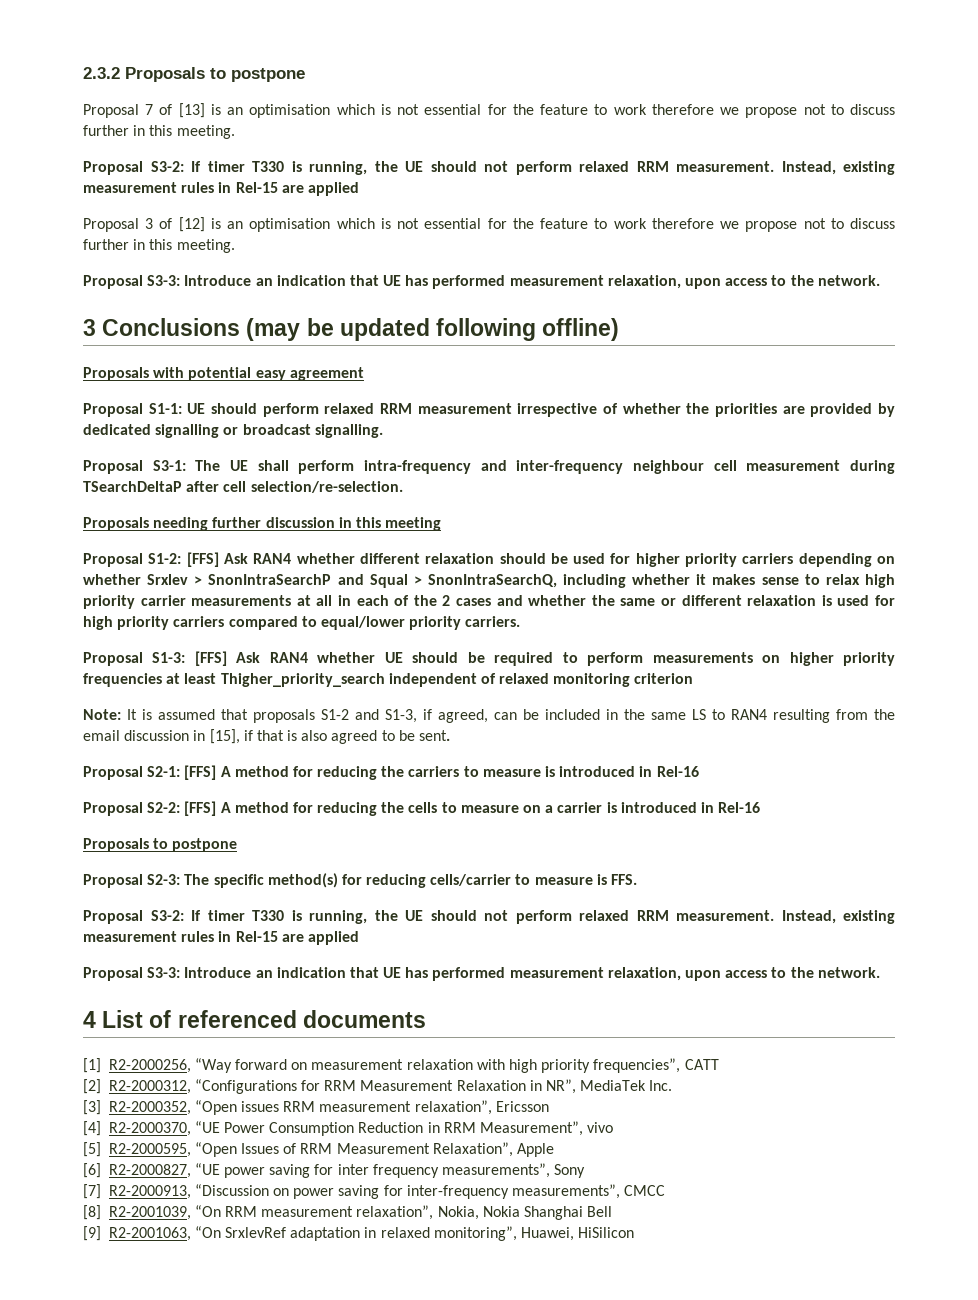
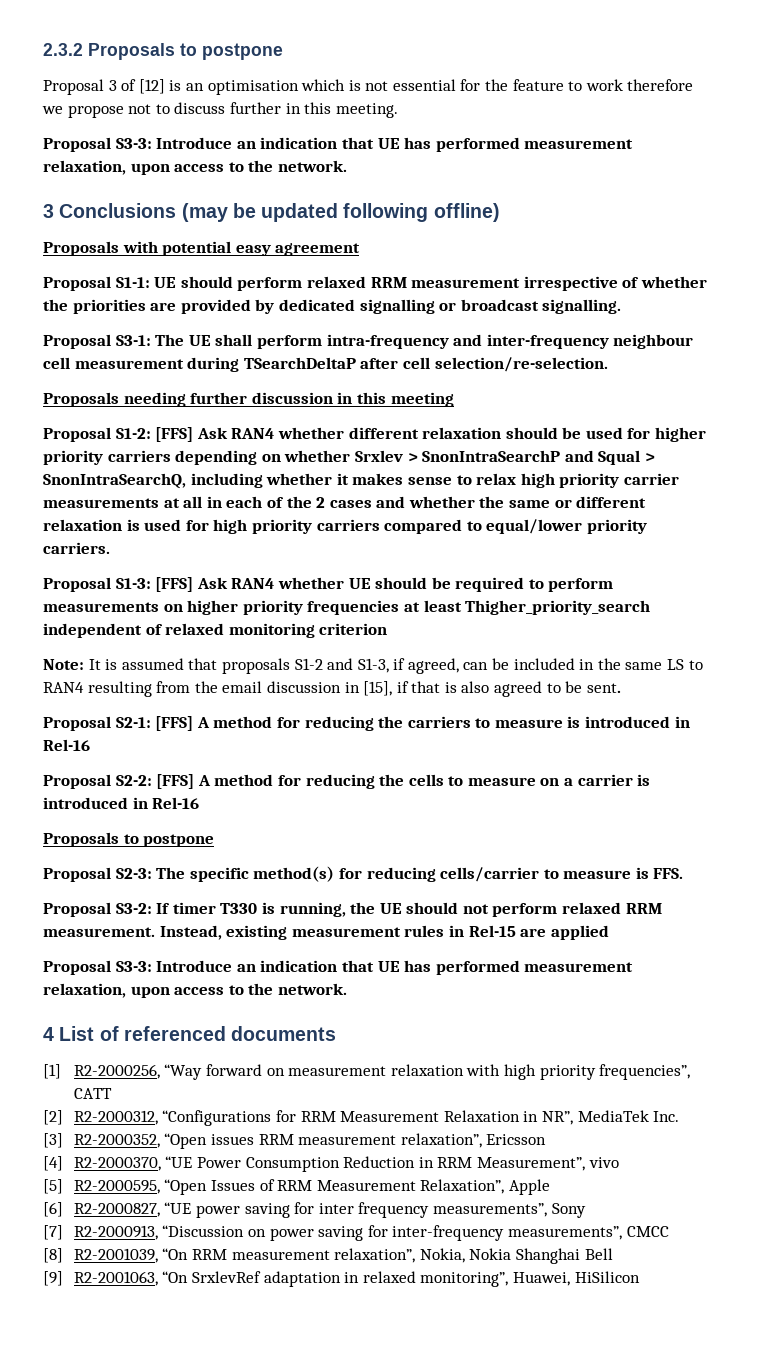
- Proposal 7 of [13] is an optimisation which is not essential for the feature to work therefore we propose not to discuss further in this meeting.
- Proposal S3-2: If timer T330 is running, the UE should not perform relaxed RRM measurement. Instead, existing measurement rules in Rel-15 are applied

